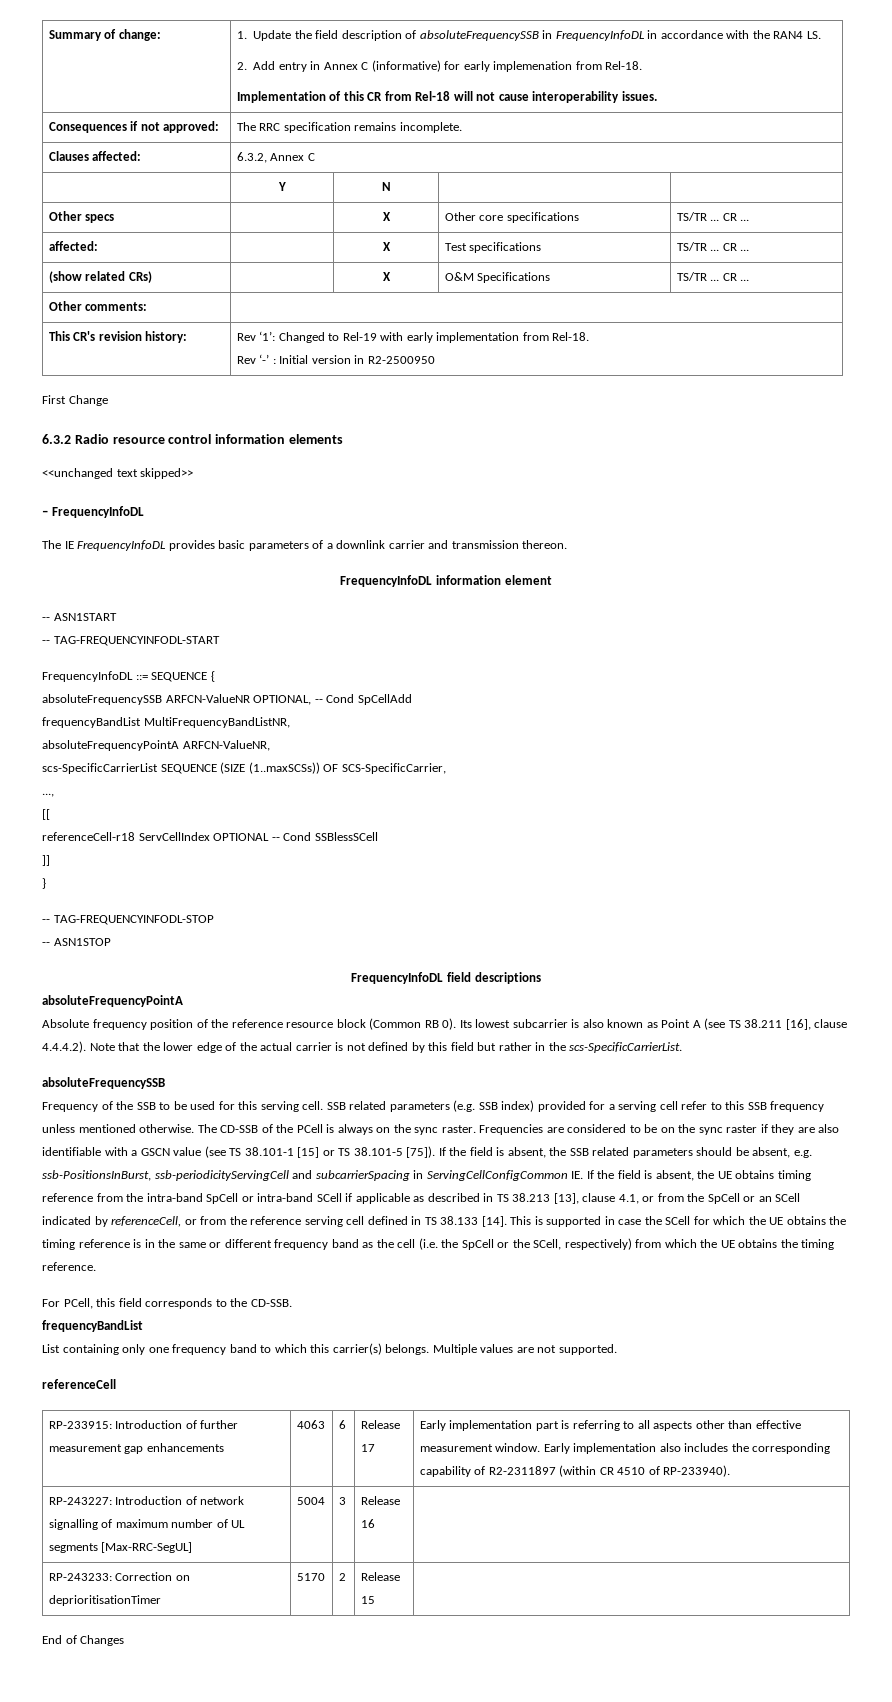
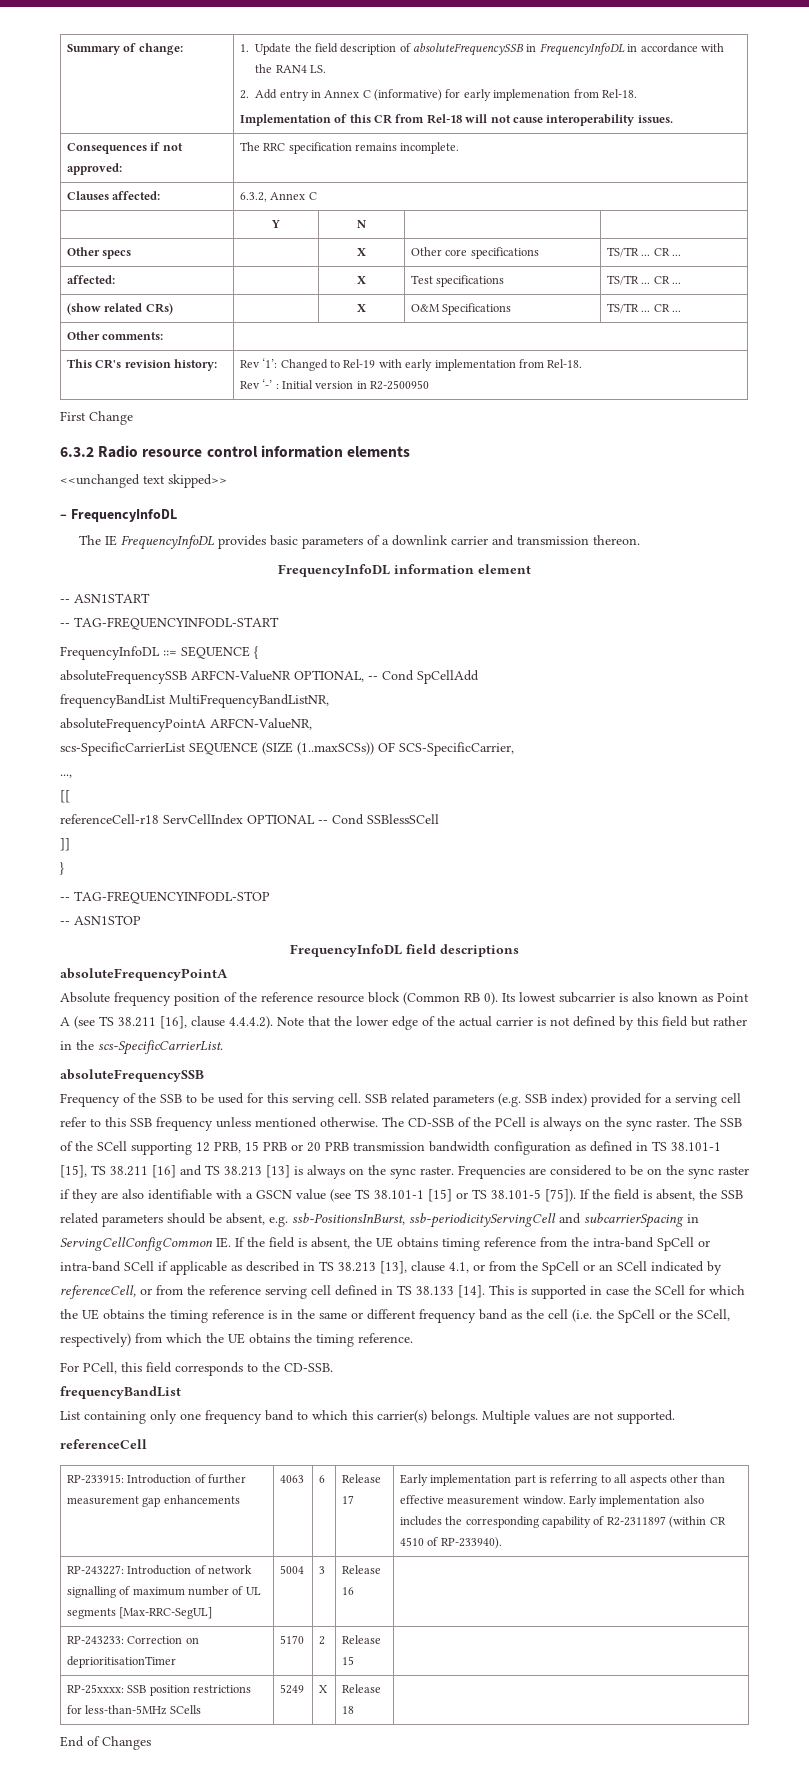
+ The SSB of the SCell supporting 12 PRB, 15 PRB or 20 PRB transmission bandwidth configuration as defined in TS 38.101-1 [15], TS 38.211 [16] and TS 38.213 [13] is always on the sync raster.
+ RP-25xxxx: SSB position restrictions for less-than-5MHz SCells | 5249 | X | Release 18 |

